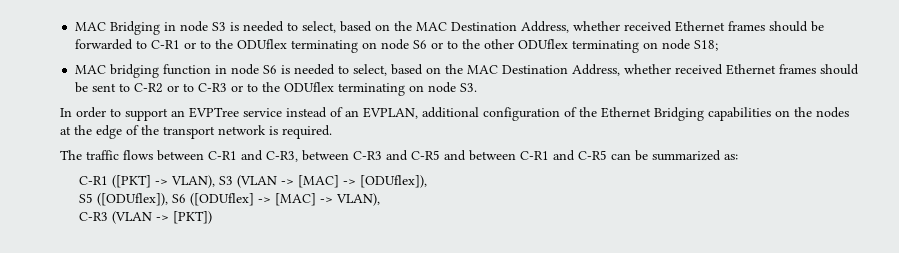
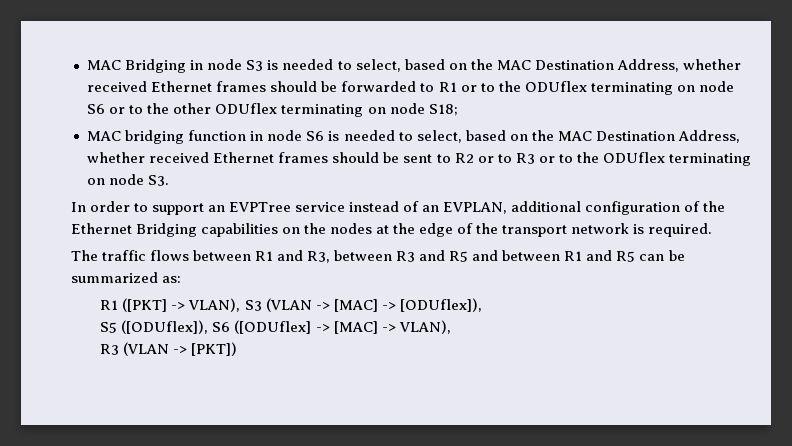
- MAC Bridging in node S3 is needed to select, based on the MAC Destination Address, whether received Ethernet frames should be forwarded to C-R1 or to the ODUflex terminating on node S6 or to the other ODUflex terminating on node S18;
+ MAC Bridging in node S3 is needed to select, based on the MAC Destination Address, whether received Ethernet frames should be forwarded to R1 or to the ODUflex terminating on node S6 or to the other ODUflex terminating on node S18;
- MAC bridging function in node S6 is needed to select, based on the MAC Destination Address, whether received Ethernet frames should be sent to C-R2 or to C-R3 or to the ODUflex terminating on node S3.
+ MAC bridging function in node S6 is needed to select, based on the MAC Destination Address, whether received Ethernet frames should be sent to R2 or to R3 or to the ODUflex terminating on node S3.
- The traffic flows between C-R1 and C-R3, between C-R3 and C-R5 and between C-R1 and C-R5 can be summarized as:
+ The traffic flows between R1 and R3, between R3 and R5 and between R1 and R5 can be summarized as:
- C-R1 ([PKT] -> VLAN), S3 (VLAN -> [MAC] -> [ODUflex]),
+ R1 ([PKT] -> VLAN), S3 (VLAN -> [MAC] -> [ODUflex]),
- C-R3 (VLAN -> [PKT])
+ R3 (VLAN -> [PKT])

